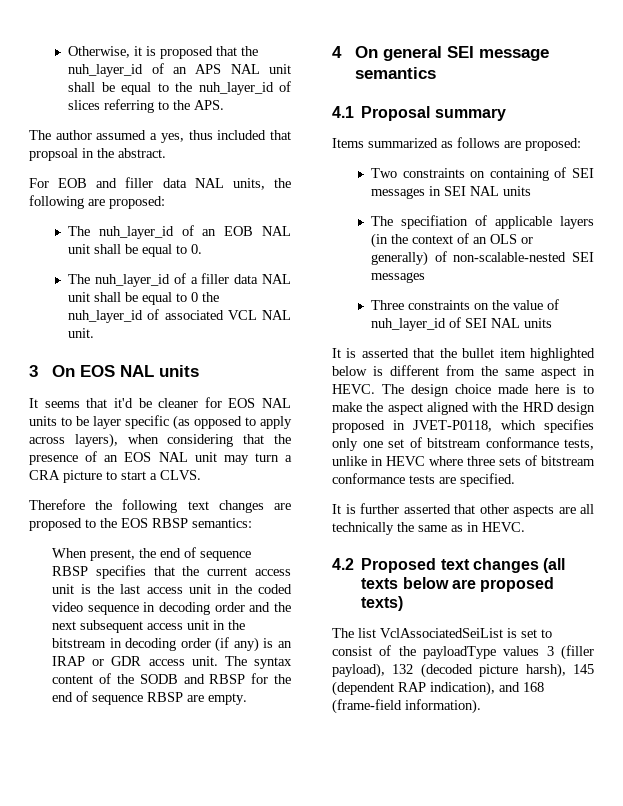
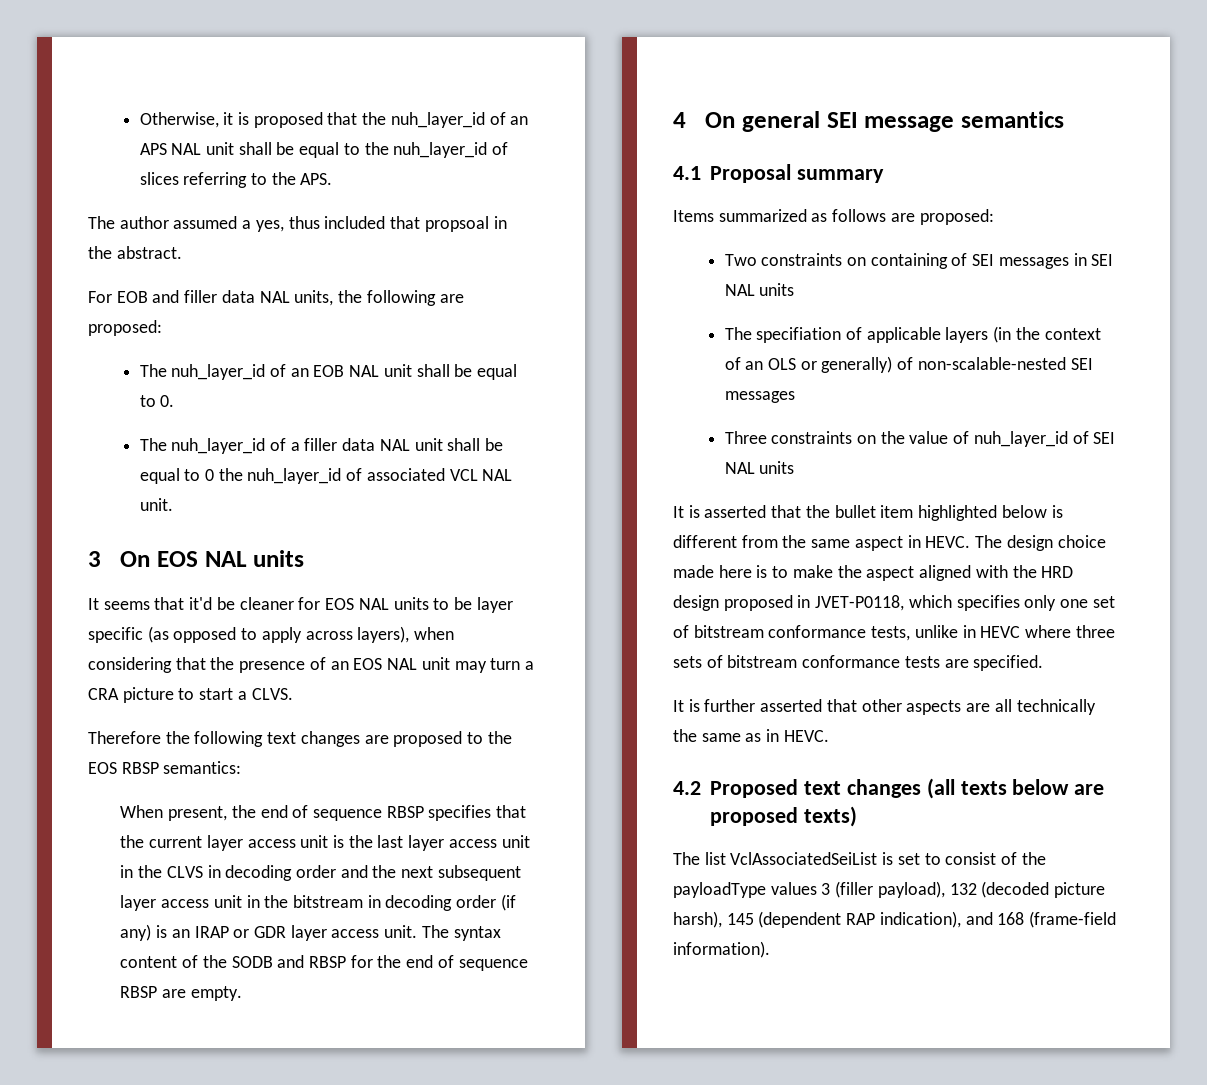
- When present, the end of sequence RBSP specifies that the current access unit is the last access unit in the coded video sequence in decoding order and the next subsequent access unit in the bitstream in decoding order (if any) is an IRAP or GDR access unit.
+ When present, the end of sequence RBSP specifies that the current layer access unit is the last layer access unit in the CLVS in decoding order and the next subsequent layer access unit in the bitstream in decoding order (if any) is an IRAP or GDR layer access unit.

